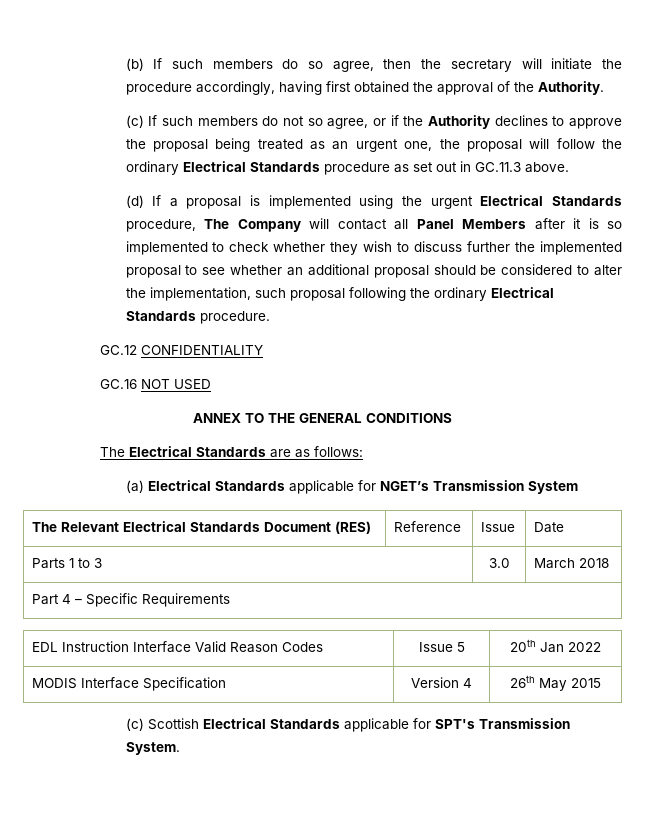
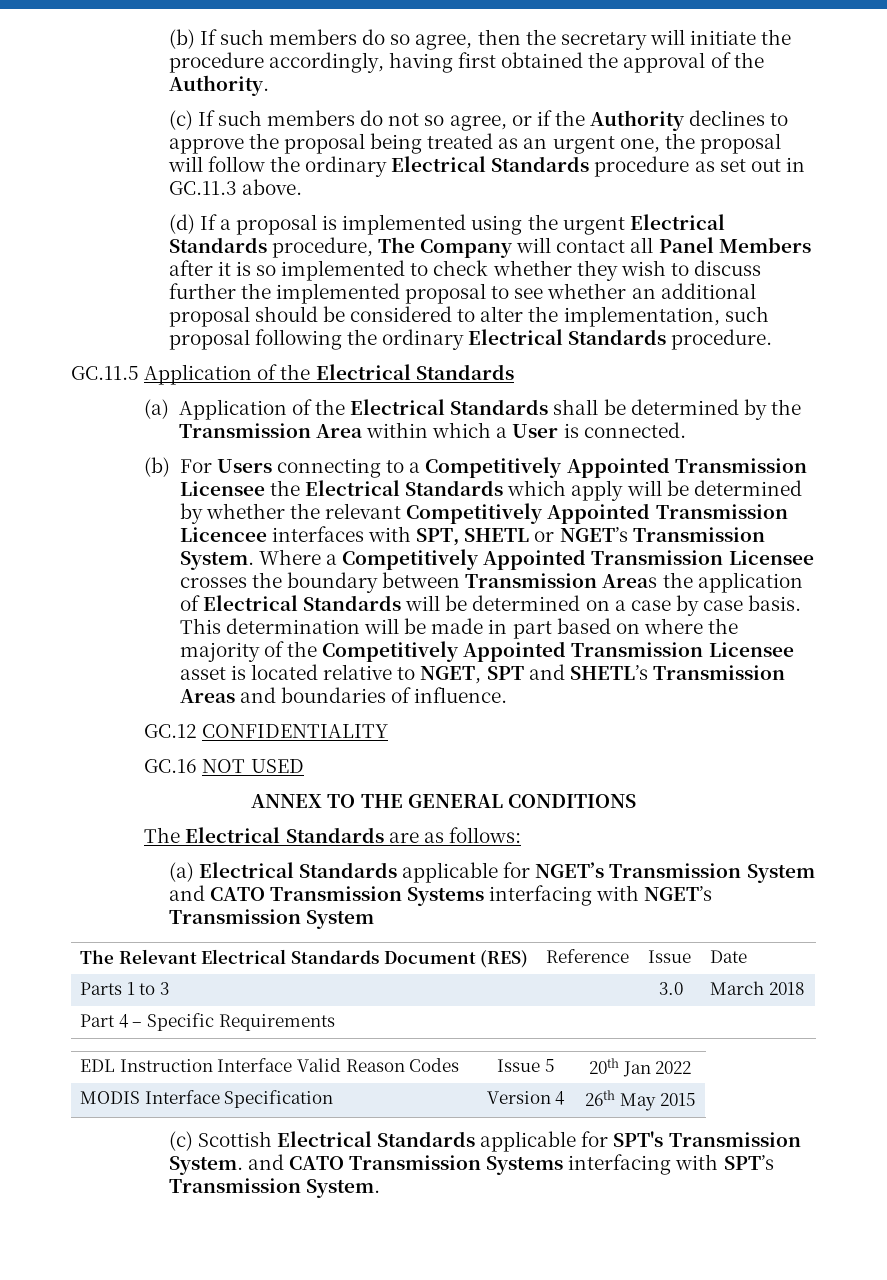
+ GC.11.5 Application of the Electrical Standards
+ (a) Application of the Electrical Standards shall be determined by the Transmission Area within which a User is connected.
+ (b) For Users connecting to a Competitively Appointed Transmission Licensee the Electrical Standards which apply will be determined by whether the relevant Competitively Appointed Transmission Licencee interfaces with SPT, SHETL or NGET’s Transmission System. Where a Competitively Appointed Transmission Licensee crosses the boundary between Transmission Areas the application of Electrical Standards will be determined on a case by case basis. This determination will be made in part based on where the majority of the Competitively Appointed Transmission Licensee asset is located relative to NGET, SPT and SHETL’s Transmission Areas and boundaries of influence.
- (a) Electrical Standards applicable for NGET’s Transmission System
+ (a) Electrical Standards applicable for NGET’s Transmission System and CATO Transmission Systems interfacing with NGET’s Transmission System
- (c) Scottish Electrical Standards applicable for SPT's Transmission System.
+ (c) Scottish Electrical Standards applicable for SPT's Transmission System. and CATO Transmission Systems interfacing with SPT’s Transmission System.

